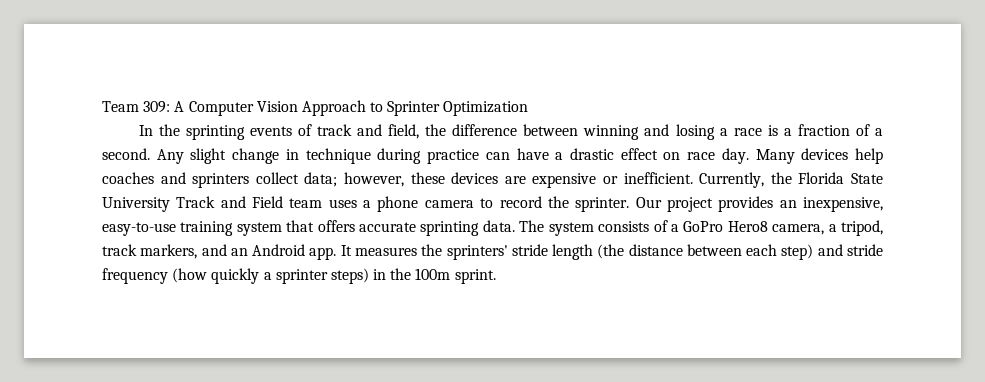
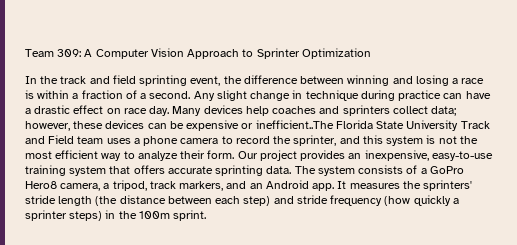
- In the sprinting events of track and field, the difference between winning and losing a race is a fraction of a second.
+ In the track and field sprinting event, the difference between winning and losing a race is within a fraction of a second.
- Many devices help coaches and sprinters collect data; however, these devices are expensive or inefficient. Currently, the Florida State University Track and Field team uses a phone camera to record the sprinter.
+ Many devices help coaches and sprinters collect data; however, these devices can be expensive or inefficient..The Florida State University Track and Field team uses a phone camera to record the sprinter, and this system is not the most efficient way to analyze their form.

